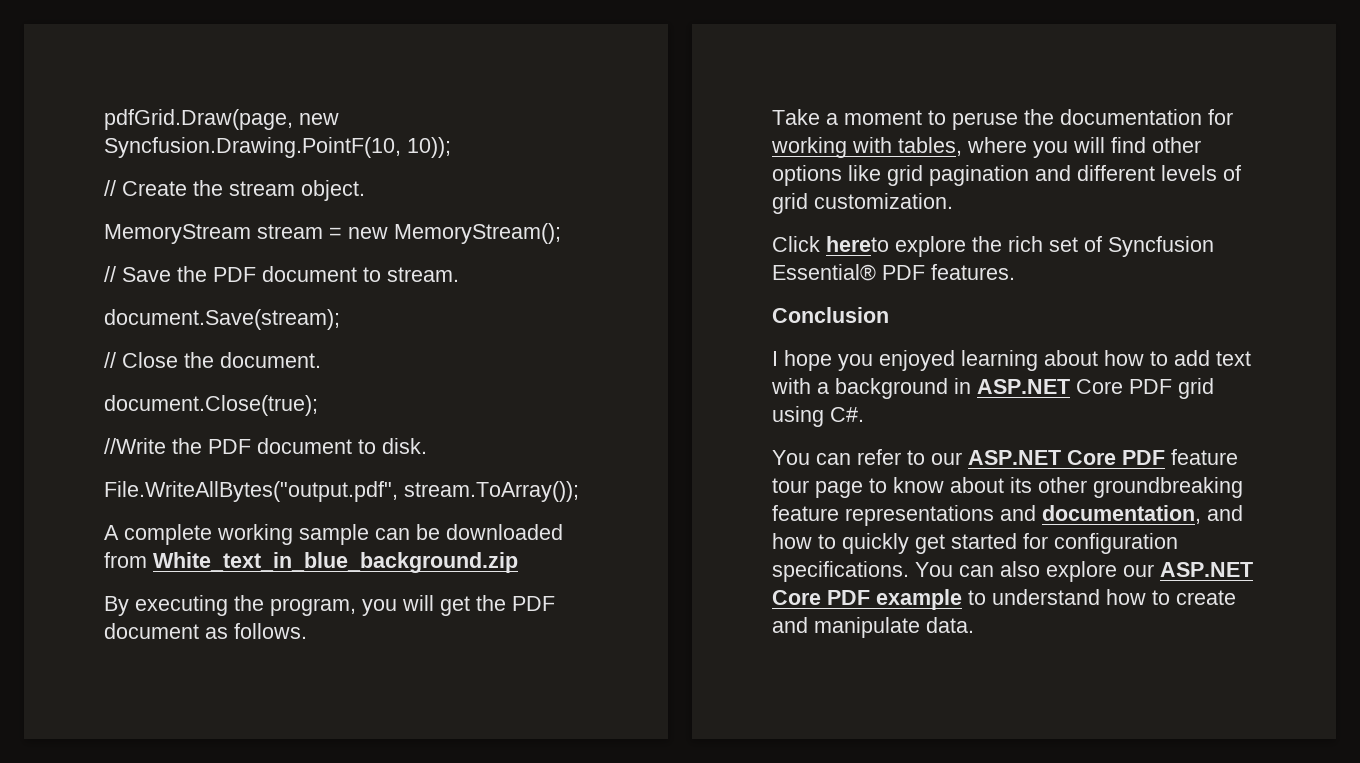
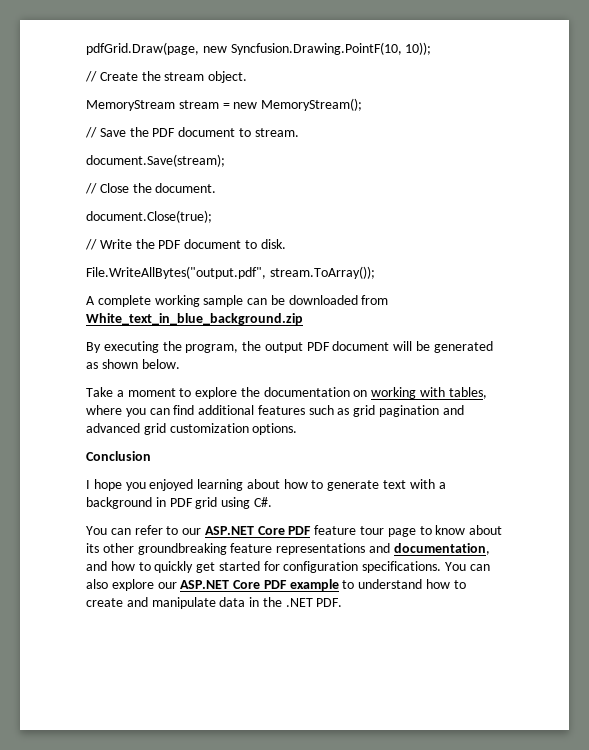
- //Write the PDF document to disk.
+ // Write the PDF document to disk.
- By executing the program, you will get the PDF document as follows.
+ By executing the program, the output PDF document will be generated as shown below.
- Take a moment to peruse the documentation for working with tables, where you will find other options like grid pagination and different levels of grid customization.
- Click hereto explore the rich set of Syncfusion Essential® PDF features.
+ Take a moment to explore the documentation on working with tables, where you can find additional features such as grid pagination and advanced grid customization options.
- I hope you enjoyed learning about how to add text with a background in ASP.NET Core PDF grid using C#.
+ I hope you enjoyed learning about how to generate text with a background in PDF grid using C#.
- You can also explore our ASP.NET Core PDF example to understand how to create and manipulate data.
+ You can also explore our ASP.NET Core PDF example to understand how to create and manipulate data in the .NET PDF.

